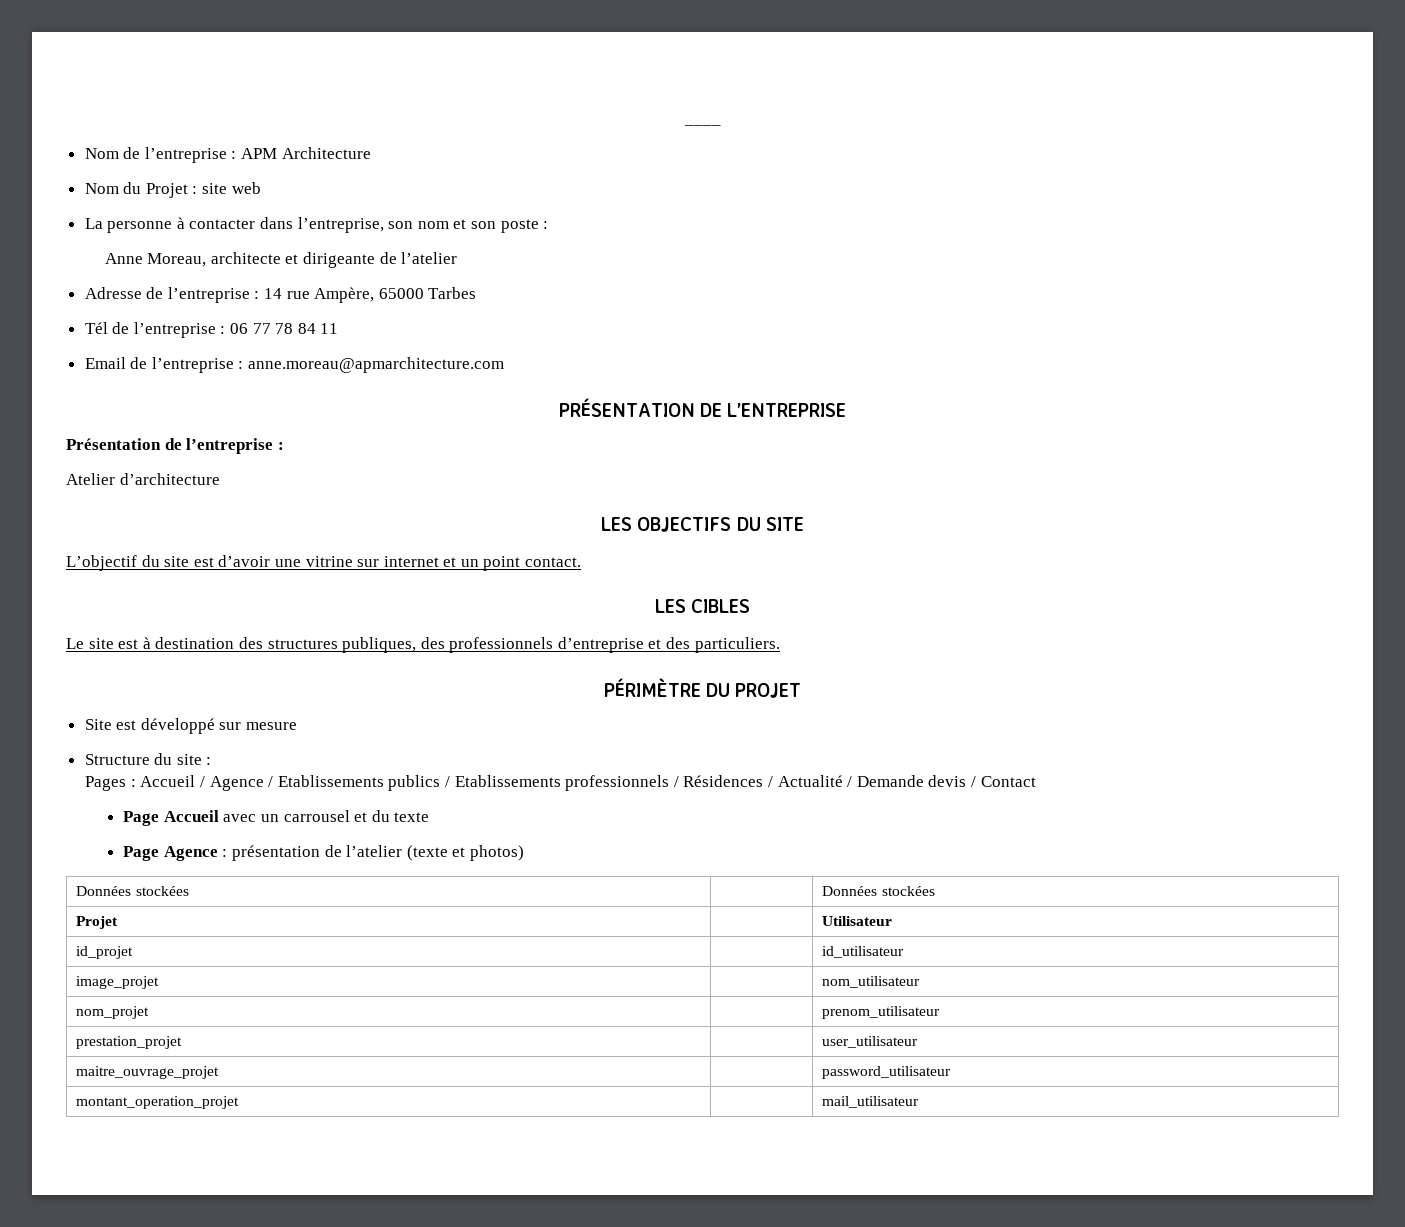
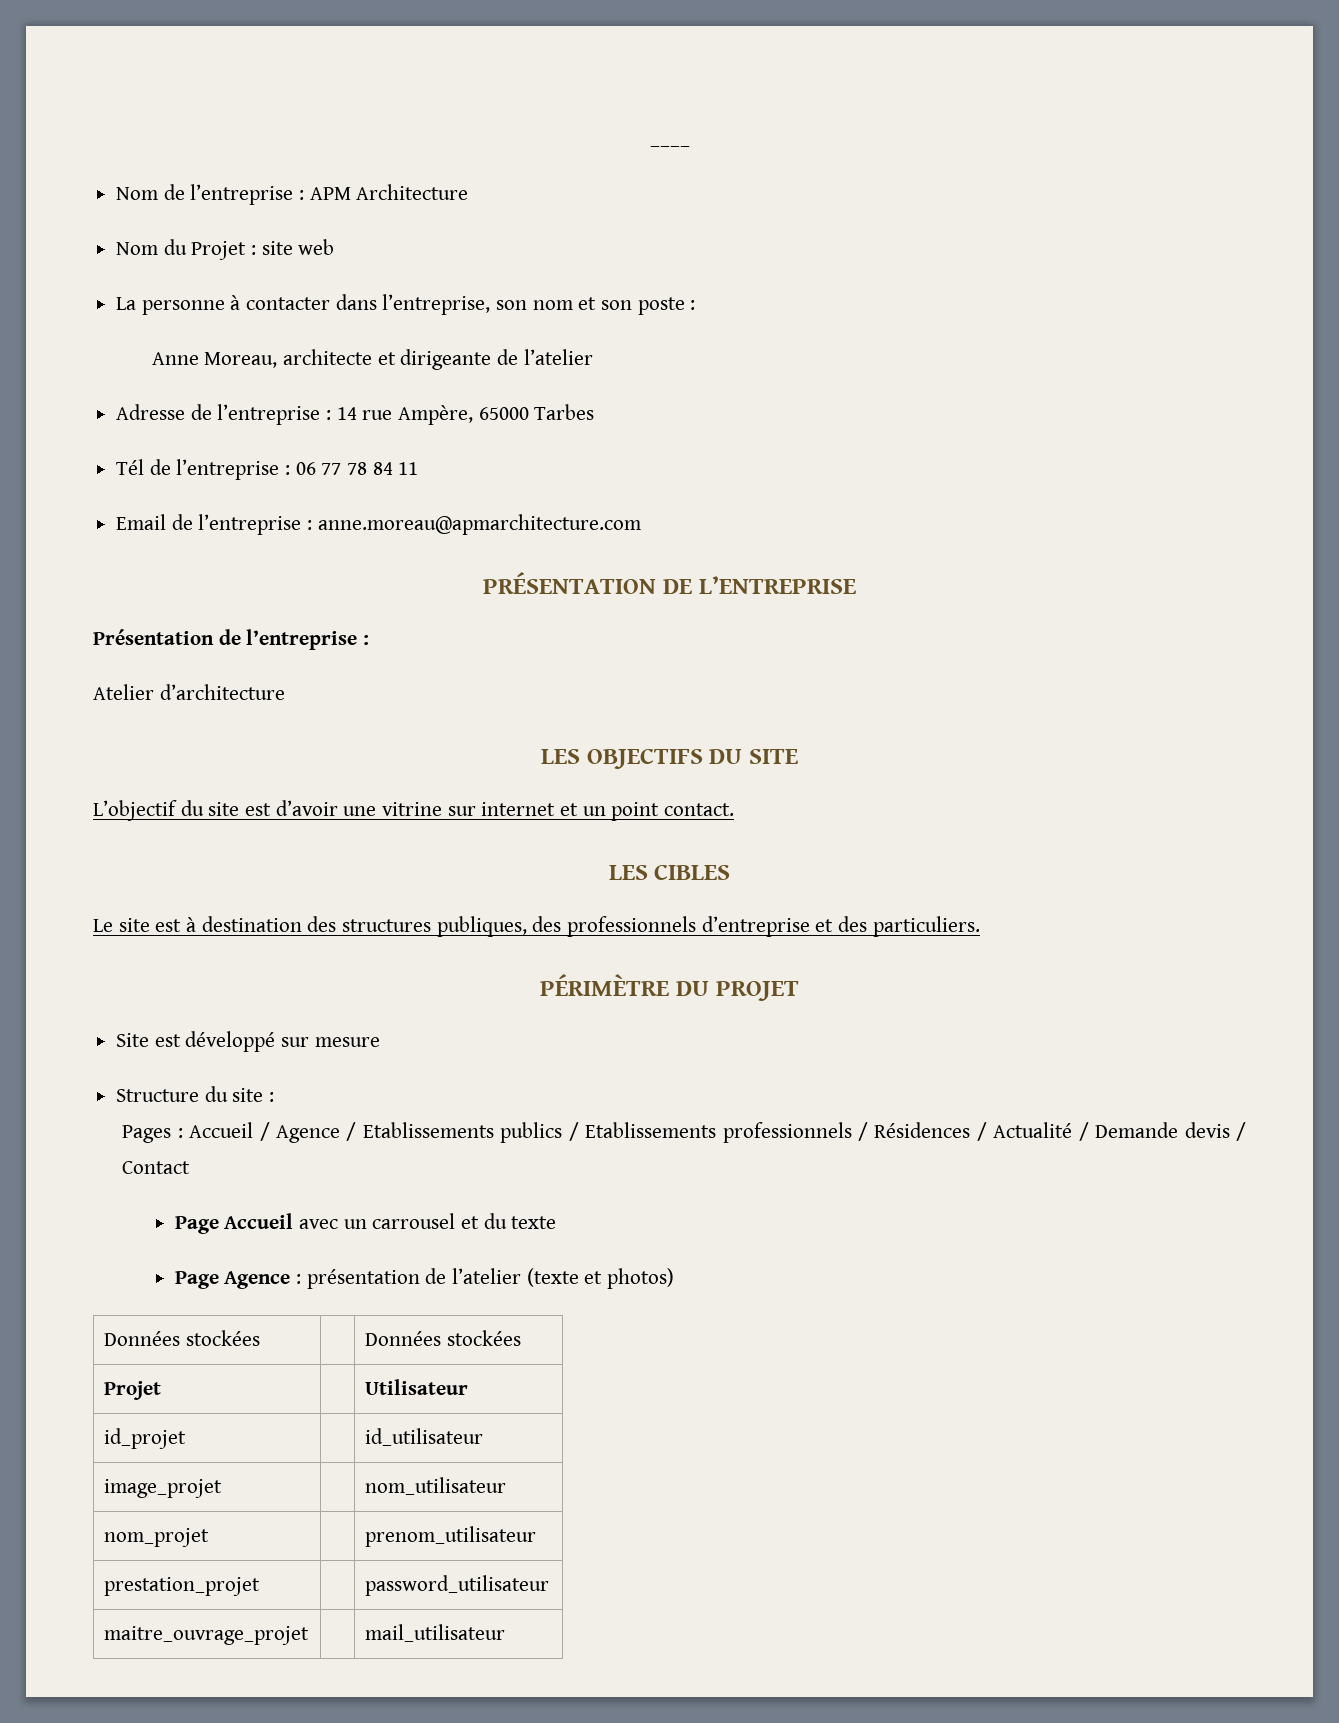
- prestation_projet | | user_utilisateur
+ prestation_projet | | password_utilisateur
- maitre_ouvrage_projet | | password_utilisateur
- montant_operation_projet | | mail_utilisateur
+ maitre_ouvrage_projet | | mail_utilisateur

